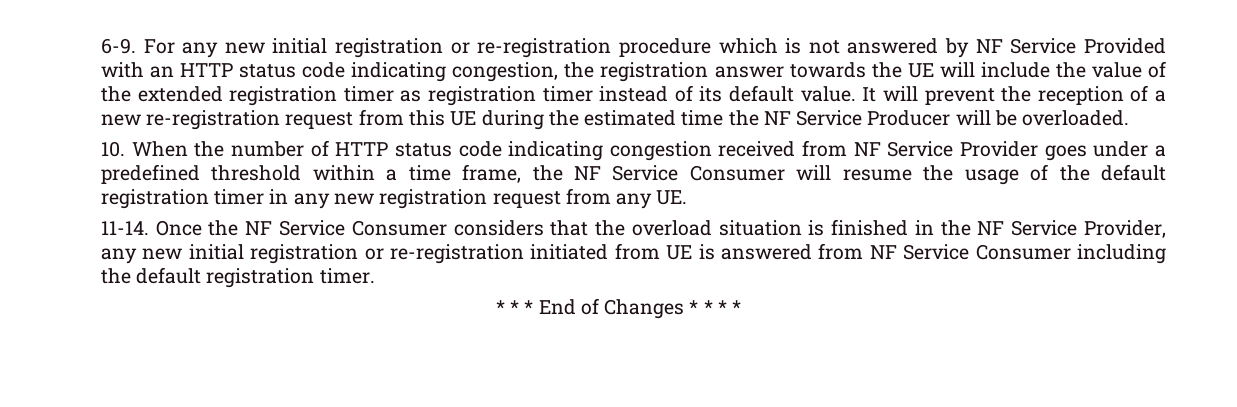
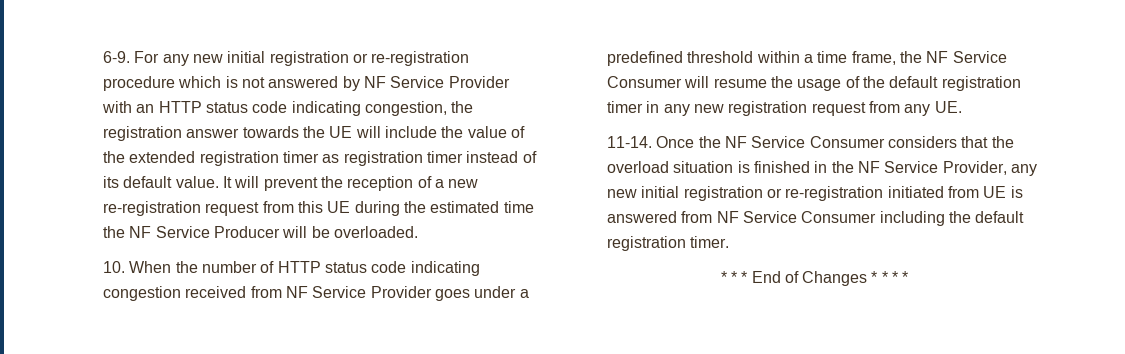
- For any new initial registration or re-registration procedure which is not answered by NF Service Provided with an HTTP status code indicating congestion, the registration answer towards the UE will include the value of the extended registration timer as registration timer instead of its default value.
+ For any new initial registration or re-registration procedure which is not answered by NF Service Provider with an HTTP status code indicating congestion, the registration answer towards the UE will include the value of the extended registration timer as registration timer instead of its default value.

